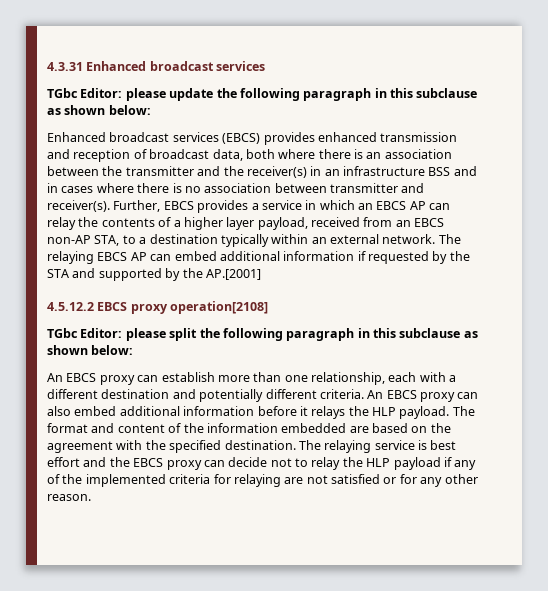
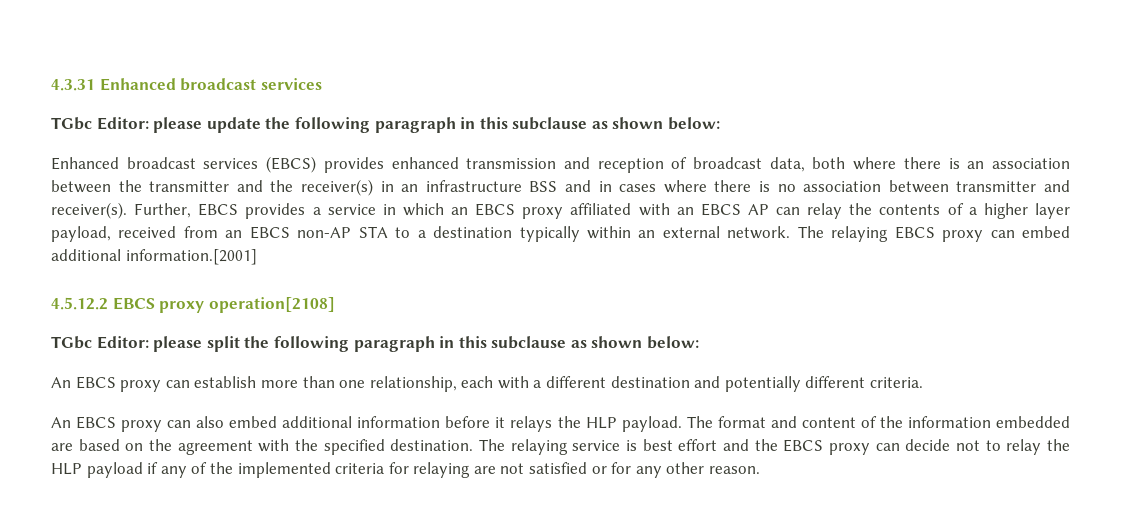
- Further, EBCS provides a service in which an EBCS AP can relay the contents of a higher layer payload, received from an EBCS non-AP STA, to a destination typically within an external network.
+ Further, EBCS provides a service in which an EBCS proxy affiliated with an EBCS AP can relay the contents of a higher layer payload, received from an EBCS non-AP STA to a destination typically within an external network.
- The relaying EBCS AP can embed additional information if requested by the STA and supported by the AP.[2001]
+ The relaying EBCS proxy can embed additional information.[2001]
- An EBCS proxy can establish more than one relationship, each with a different destination and potentially different criteria. An EBCS proxy can also embed additional information before it relays the HLP payload.
+ An EBCS proxy can establish more than one relationship, each with a different destination and potentially different criteria.
+ An EBCS proxy can also embed additional information before it relays the HLP payload.

